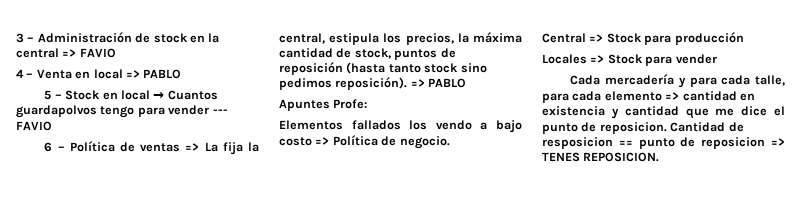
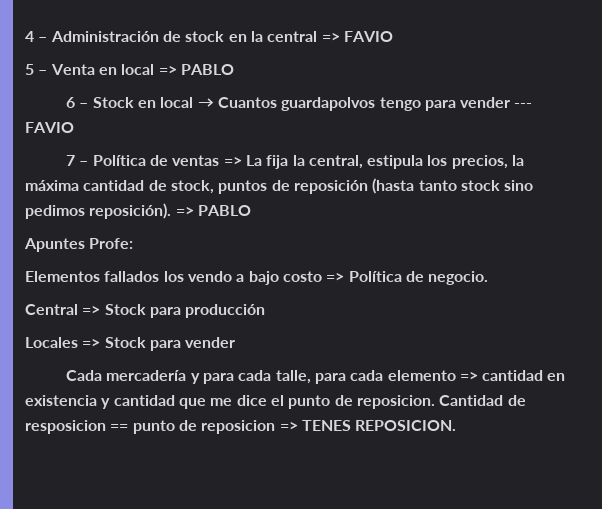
- 3 – Administración de stock en la central => FAVIO
+ 4 – Administración de stock en la central => FAVIO
- 4 – Venta en local => PABLO
+ 5 – Venta en local => PABLO
- 5 – Stock en local → Cuantos guardapolvos tengo para vender --- FAVIO
+ 6 – Stock en local → Cuantos guardapolvos tengo para vender --- FAVIO
- 6 – Política de ventas => La fija la central, estipula los precios, la máxima cantidad de stock, puntos de reposición (hasta tanto stock sino pedimos reposición).
+ 7 – Política de ventas => La fija la central, estipula los precios, la máxima cantidad de stock, puntos de reposición (hasta tanto stock sino pedimos reposición).

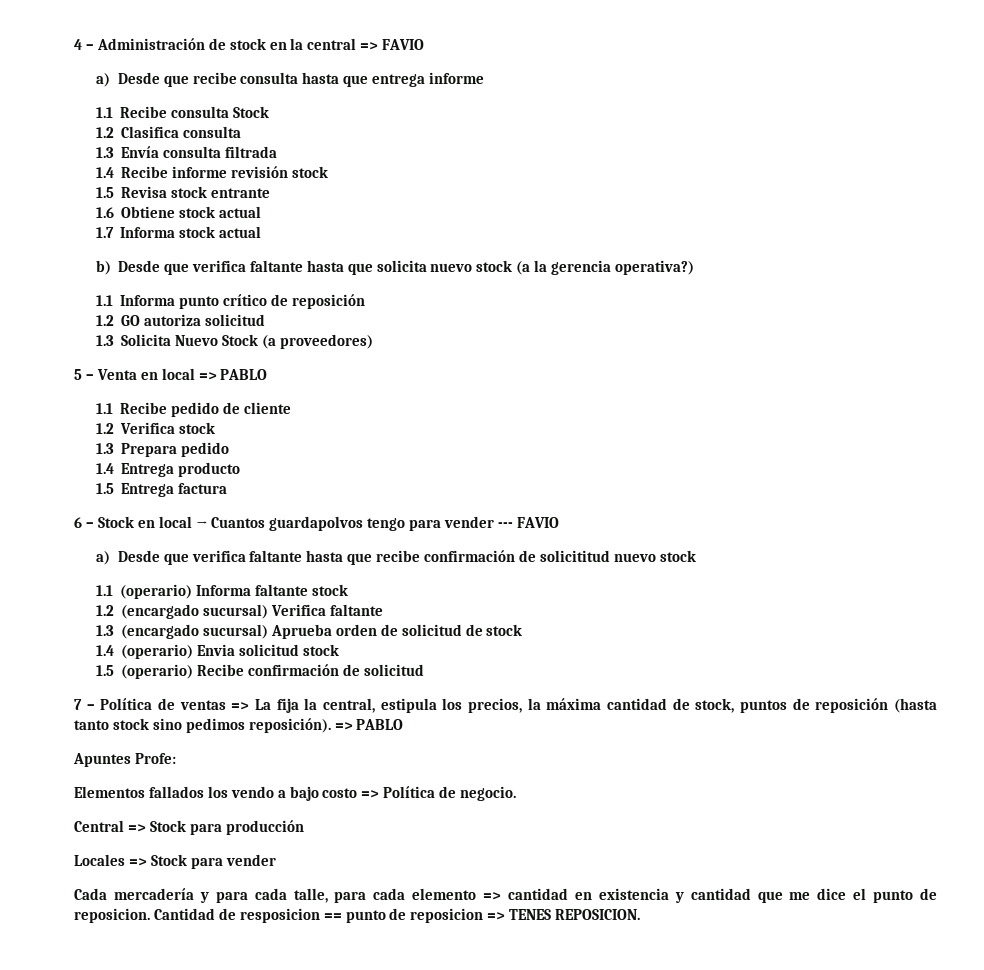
+ a) Desde que recibe consulta hasta que entrega informe
+ 1.1 Recibe consulta Stock
+ 1.2 Clasifica consulta
+ 1.3 Envía consulta filtrada
+ 1.4 Recibe informe revisión stock
+ 1.5 Revisa stock entrante
+ 1.6 Obtiene stock actual
+ 1.7 Informa stock actual
+ b) Desde que verifica faltante hasta que solicita nuevo stock (a la gerencia operativa?)
+ 1.1 Informa punto crítico de reposición
+ 1.2 GO autoriza solicitud
+ 1.3 Solicita Nuevo Stock (a proveedores)
+ 1.1 Recibe pedido de cliente
+ 1.2 Verifica stock
+ 1.3 Prepara pedido
+ 1.4 Entrega producto
+ 1.5 Entrega factura
+ a) Desde que verifica faltante hasta que recibe confirmación de solicititud nuevo stock
+ 1.1 (operario) Informa faltante stock
+ 1.2 (encargado sucursal) Verifica faltante
+ 1.3 (encargado sucursal) Aprueba orden de solicitud de stock
+ 1.4 (operario) Envia solicitud stock
+ 1.5 (operario) Recibe confirmación de solicitud

